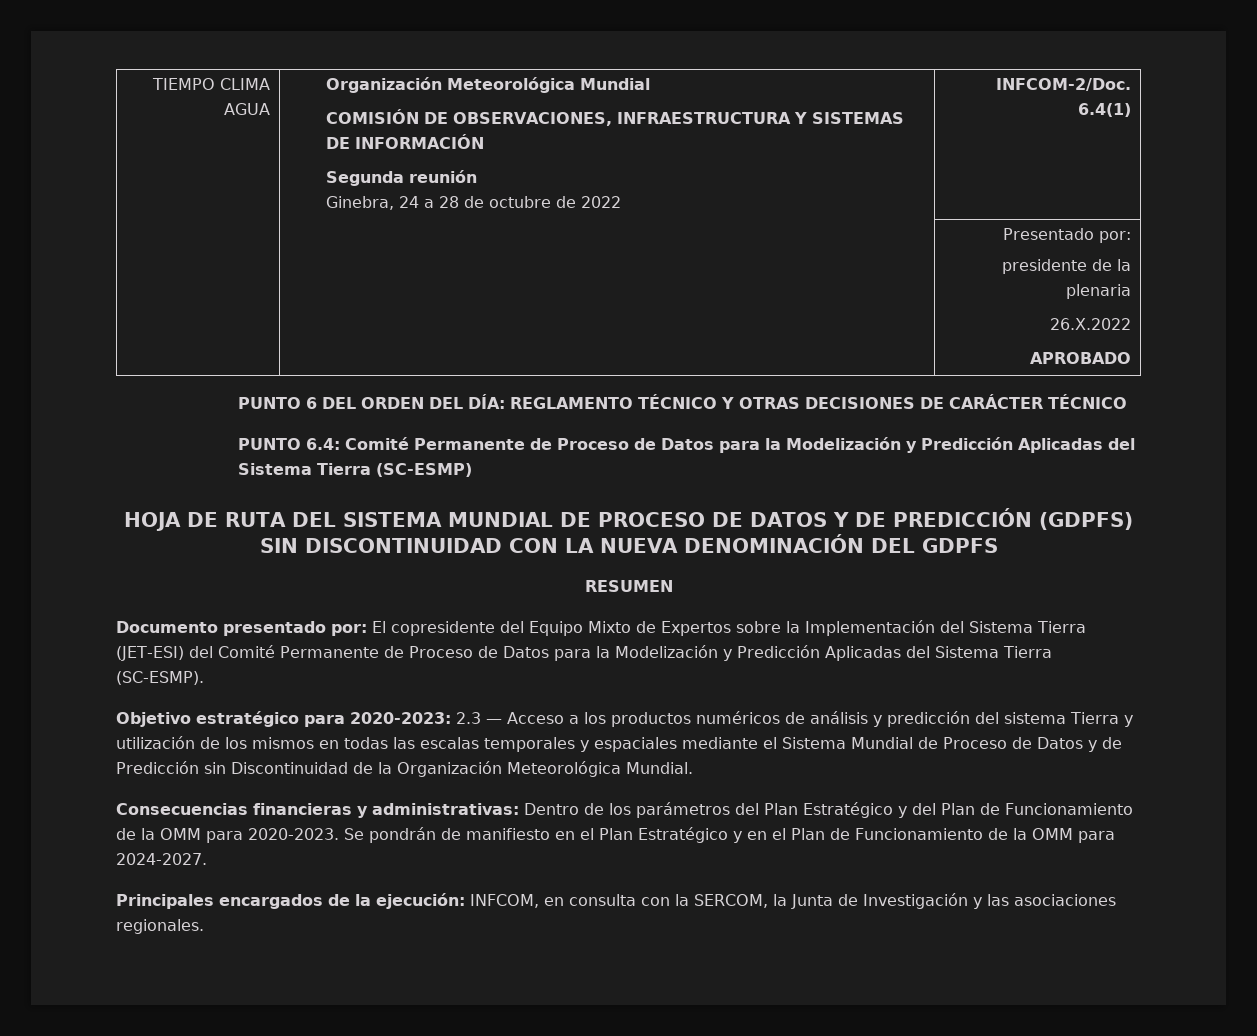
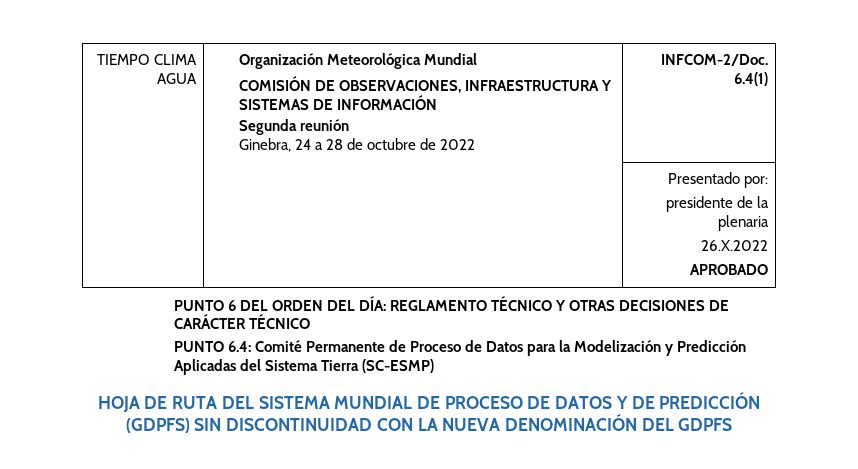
- RESUMEN
- Documento presentado por: El copresidente del Equipo Mixto de Expertos sobre la Implementación del Sistema Tierra (JET-ESI) del Comité Permanente de Proceso de Datos para la Modelización y Predicción Aplicadas del Sistema Tierra (SC-ESMP).
- Objetivo estratégico para 2020-2023: 2.3 — Acceso a los productos numéricos de análisis y predicción del sistema Tierra y utilización de los mismos en todas las escalas temporales y espaciales mediante el Sistema Mundial de Proceso de Datos y de Predicción sin Discontinuidad de la Organización Meteorológica Mundial.
- Consecuencias financieras y administrativas: Dentro de los parámetros del Plan Estratégico y del Plan de Funcionamiento de la OMM para 2020-2023. Se pondrán de manifiesto en el Plan Estratégico y en el Plan de Funcionamiento de la OMM para 2024-2027.
- Principales encargados de la ejecución: INFCOM, en consulta con la SERCOM, la Junta de Investigación y las asociaciones regionales.

